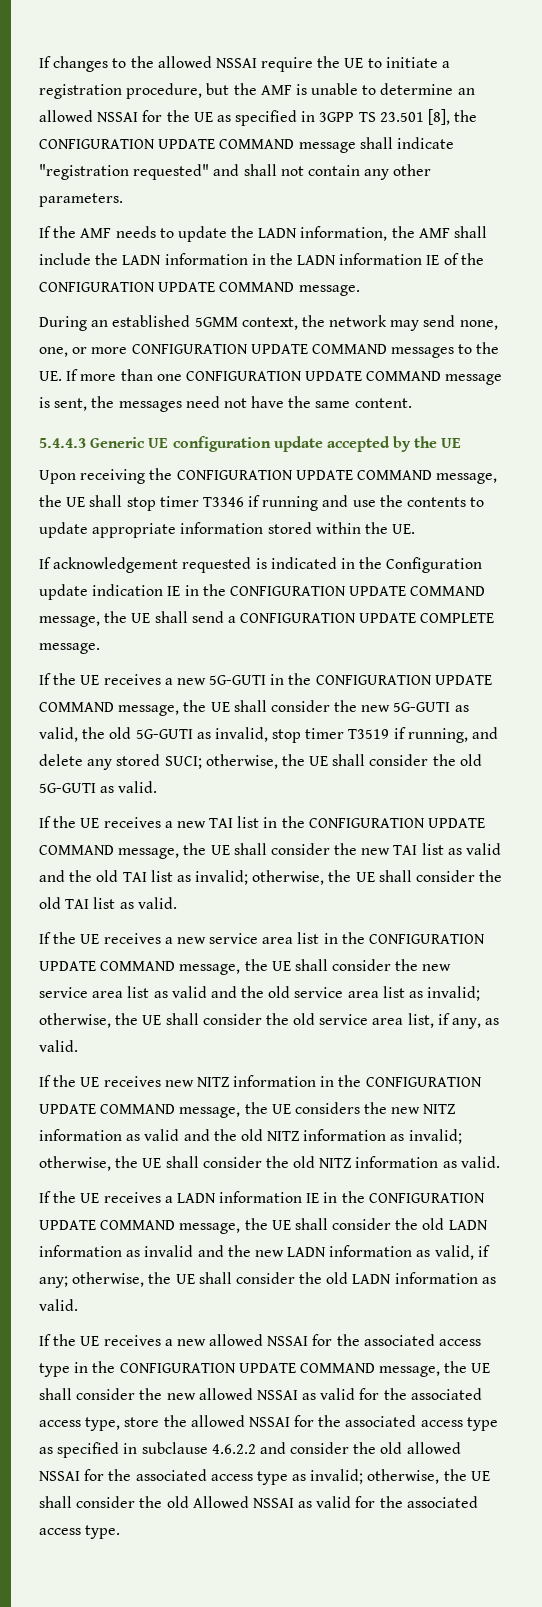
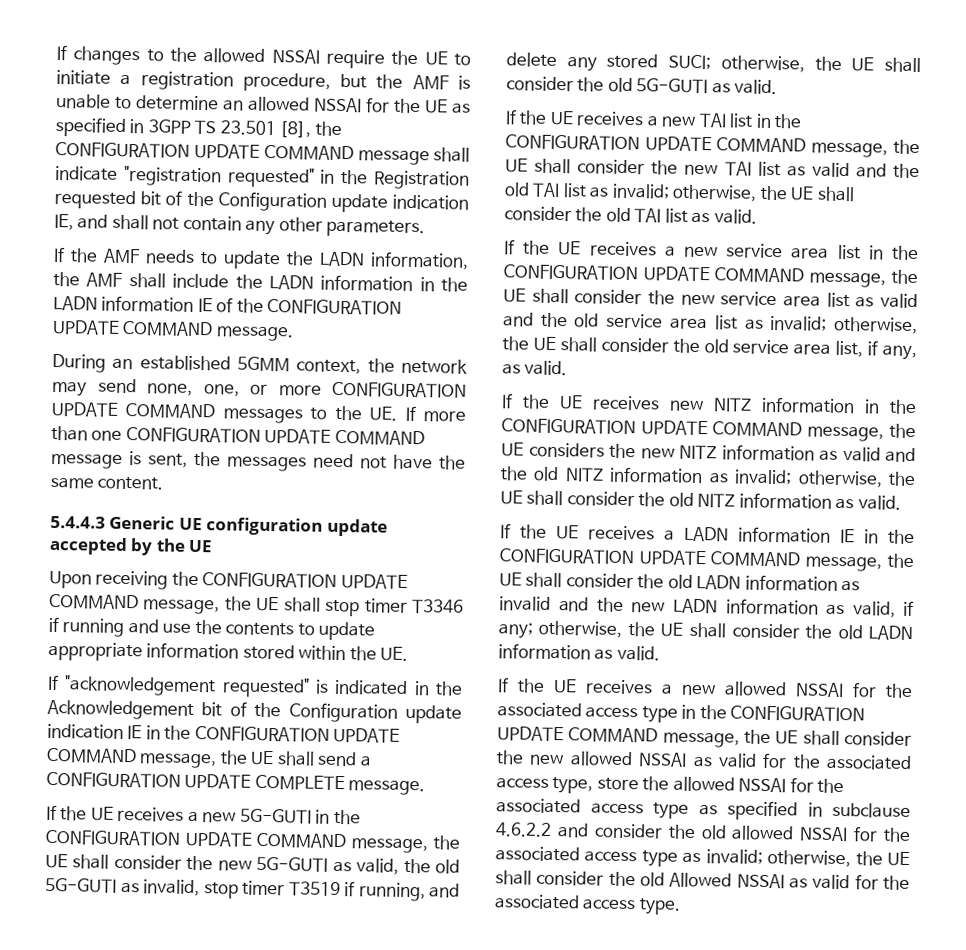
- If changes to the allowed NSSAI require the UE to initiate a registration procedure, but the AMF is unable to determine an allowed NSSAI for the UE as specified in 3GPP TS 23.501 [8], the CONFIGURATION UPDATE COMMAND message shall indicate "registration requested" and shall not contain any other parameters.
+ If changes to the allowed NSSAI require the UE to initiate a registration procedure, but the AMF is unable to determine an allowed NSSAI for the UE as specified in 3GPP TS 23.501 [8], the CONFIGURATION UPDATE COMMAND message shall indicate "registration requested" in the Registration requested bit of the Configuration update indication IE, and shall not contain any other parameters.
- If acknowledgement requested is indicated in the Configuration update indication IE in the CONFIGURATION UPDATE COMMAND message, the UE shall send a CONFIGURATION UPDATE COMPLETE message.
+ If "acknowledgement requested" is indicated in the Acknowledgement bit of the Configuration update indication IE in the CONFIGURATION UPDATE COMMAND message, the UE shall send a CONFIGURATION UPDATE COMPLETE message.

